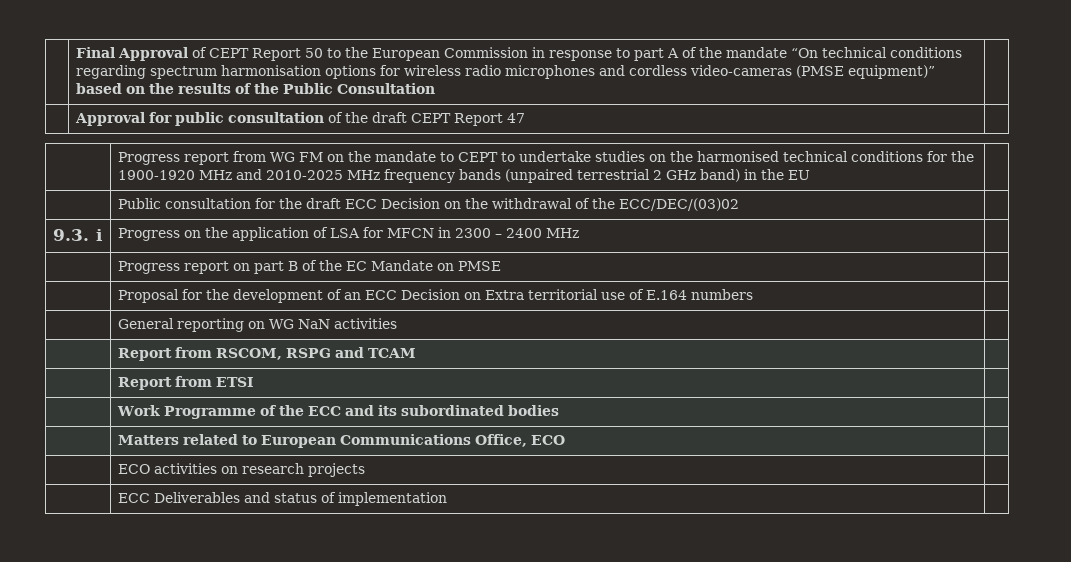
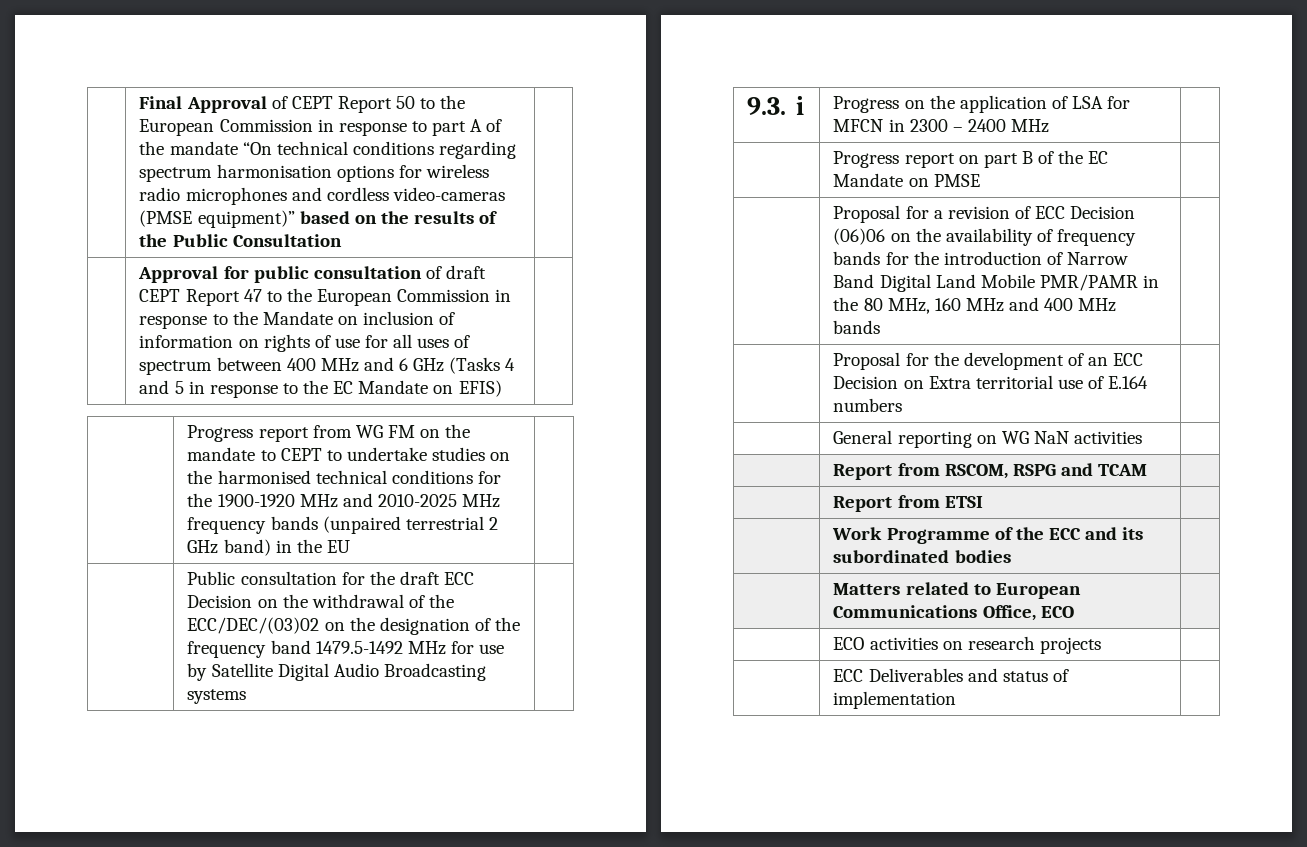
- Approval for public consultation of the draft CEPT Report 47
+ Approval for public consultation of draft CEPT Report 47 to the European Commission in response to the Mandate on inclusion of information on rights of use for all uses of spectrum between 400 MHz and 6 GHz (Tasks 4 and 5 in response to the EC Mandate on EFIS)
- | Public consultation for the draft ECC Decision on the withdrawal of the ECC/DEC/(03)02 |
+ | Public consultation for the draft ECC Decision on the withdrawal of the ECC/DEC/(03)02 on the designation of the frequency band 1479.5-1492 MHz for use by Satellite Digital Audio Broadcasting systems |
+ | Proposal for a revision of ECC Decision (06)06 on the availability of frequency bands for the introduction of Narrow Band Digital Land Mobile PMR/PAMR in the 80 MHz, 160 MHz and 400 MHz bands |

